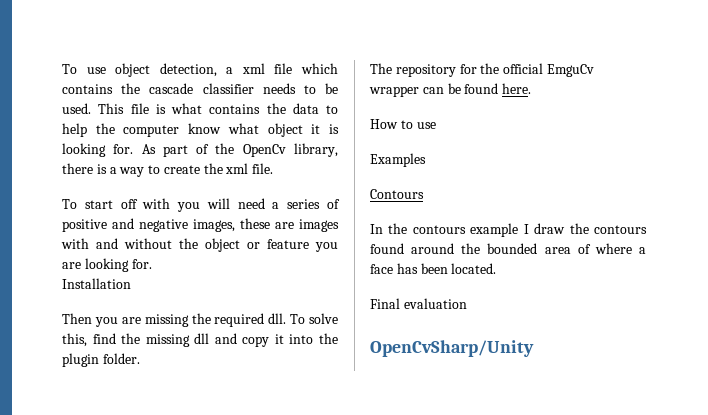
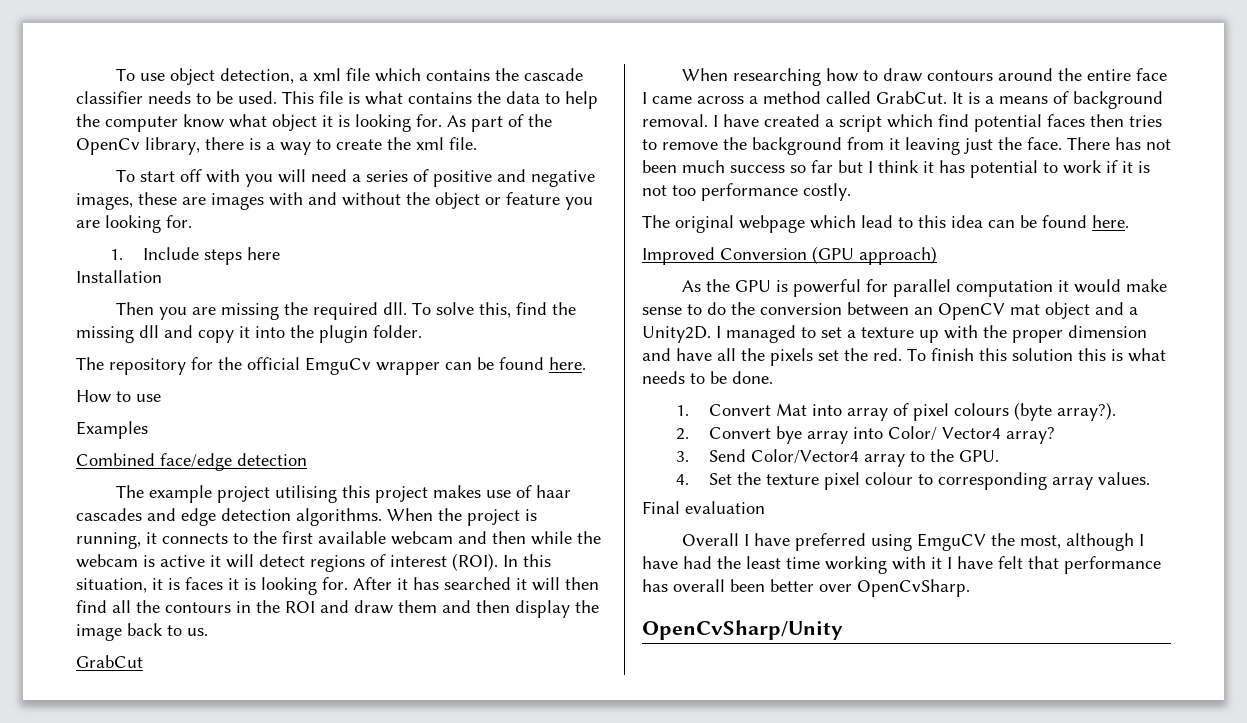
+ 1. Include steps here
- Contours
- In the contours example I draw the contours found around the bounded area of where a face has been located.
+ Combined face/edge detection
+ The example project utilising this project makes use of haar cascades and edge detection algorithms. When the project is running, it connects to the first available webcam and then while the webcam is active it will detect regions of interest (ROI). In this situation, it is faces it is looking for. After it has searched it will then find all the contours in the ROI and draw them and then display the image back to us.
+ GrabCut
+ When researching how to draw contours around the entire face I came across a method called GrabCut. It is a means of background removal. I have created a script which find potential faces then tries to remove the background from it leaving just the face. There has not been much success so far but I think it has potential to work if it is not too performance costly.
+ The original webpage which lead to this idea can be found here.
+ Improved Conversion (GPU approach)
+ As the GPU is powerful for parallel computation it would make sense to do the conversion between an OpenCV mat object and a Unity2D. I managed to set a texture up with the proper dimension and have all the pixels set the red. To finish this solution this is what needs to be done.
+ 1. Convert Mat into array of pixel colours (byte array?).
+ 2. Convert bye array into Color/ Vector4 array?
+ 3. Send Color/Vector4 array to the GPU.
+ 4. Set the texture pixel colour to corresponding array values.
  Final evaluation
+ Overall I have preferred using EmguCV the most, although I have had the least time working with it I have felt that performance has overall been better over OpenCvSharp.

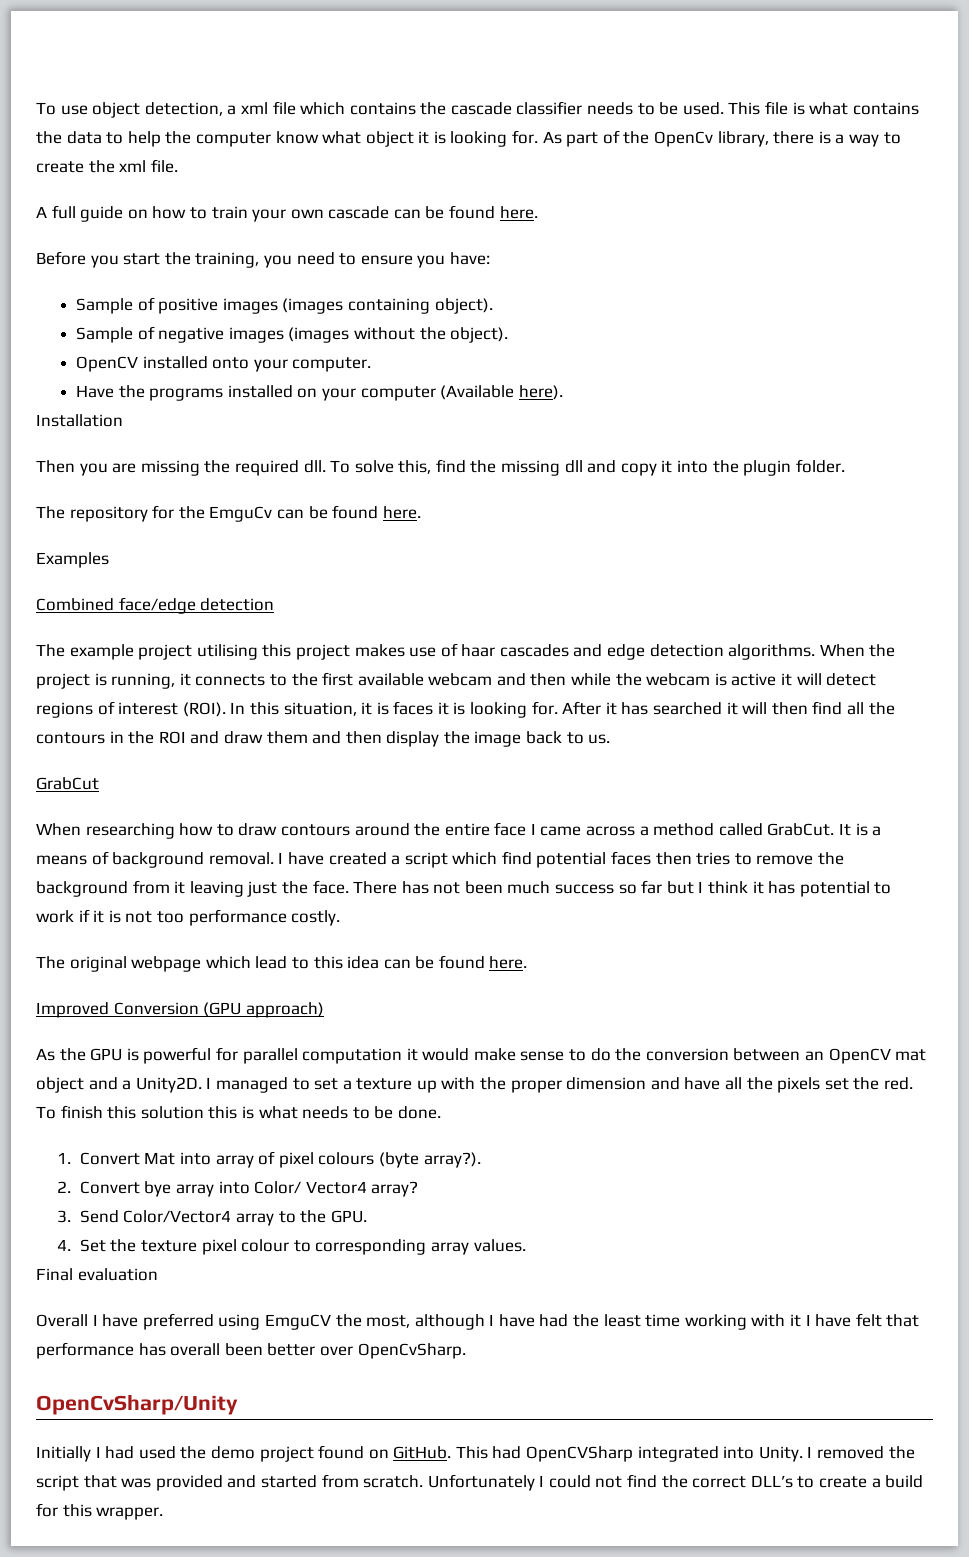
- To start off with you will need a series of positive and negative images, these are images with and without the object or feature you are looking for.
- 1. Include steps here
+ A full guide on how to train your own cascade can be found here.
+ Before you start the training, you need to ensure you have:
+ Sample of positive images (images containing object).
+ Sample of negative images (images without the object).
+ OpenCV installed onto your computer.
+ Have the programs installed on your computer (Available here).
- The repository for the official EmguCv wrapper can be found here.
- How to use
+ The repository for the EmguCv can be found here.
+ Initially I had used the demo project found on GitHub. This had OpenCVSharp integrated into Unity. I removed the script that was provided and started from scratch. Unfortunately I could not find the correct DLL’s to create a build for this wrapper.

